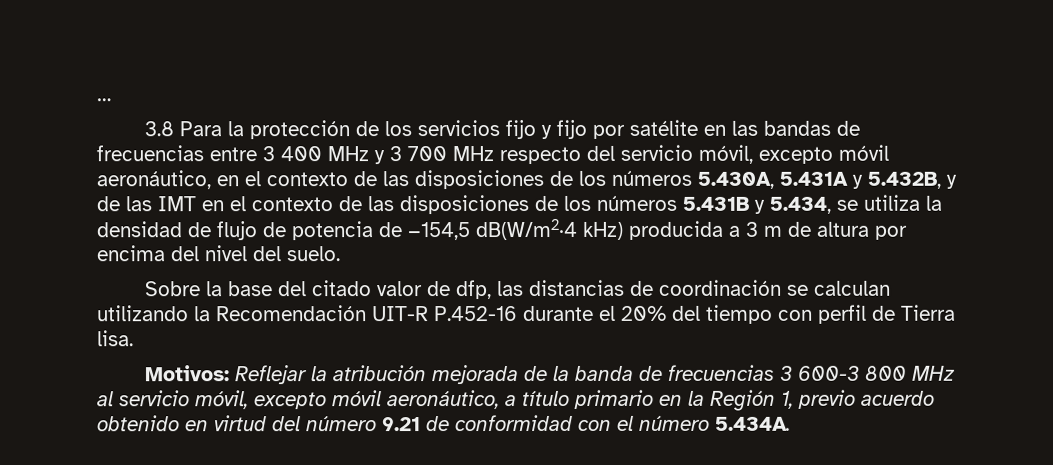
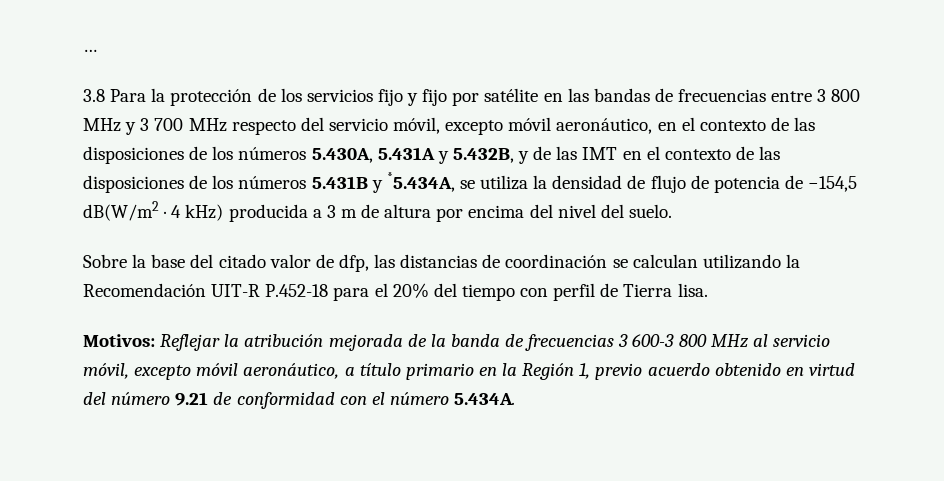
- 3.8 Para la protección de los servicios fijo y fijo por satélite en las bandas de frecuencias entre 3 400 MHz y 3 700 MHz respecto del servicio móvil, excepto móvil aeronáutico, en el contexto de las disposiciones de los números 5.430A, 5.431A y 5.432B, y de las IMT en el contexto de las disposiciones de los números 5.431B y 5.434, se utiliza la densidad de flujo de potencia de −154,5 dB(W/m2·4 kHz) producida a 3 m de altura por encima del nivel del suelo.
+ 3.8 Para la protección de los servicios fijo y fijo por satélite en las bandas de frecuencias entre 3 800 MHz y 3 700 MHz respecto del servicio móvil, excepto móvil aeronáutico, en el contexto de las disposiciones de los números 5.430A, 5.431A y 5.432B, y de las IMT en el contexto de las disposiciones de los números 5.431B y *5.434A, se utiliza la densidad de flujo de potencia de −154,5 dB(W/m2 · 4 kHz) producida a 3 m de altura por encima del nivel del suelo.
- Sobre la base del citado valor de dfp, las distancias de coordinación se calculan utilizando la Recomendación UIT-R P.452-16 durante el 20% del tiempo con perfil de Tierra lisa.
+ Sobre la base del citado valor de dfp, las distancias de coordinación se calculan utilizando la Recomendación UIT-R P.452-18 para el 20% del tiempo con perfil de Tierra lisa.

